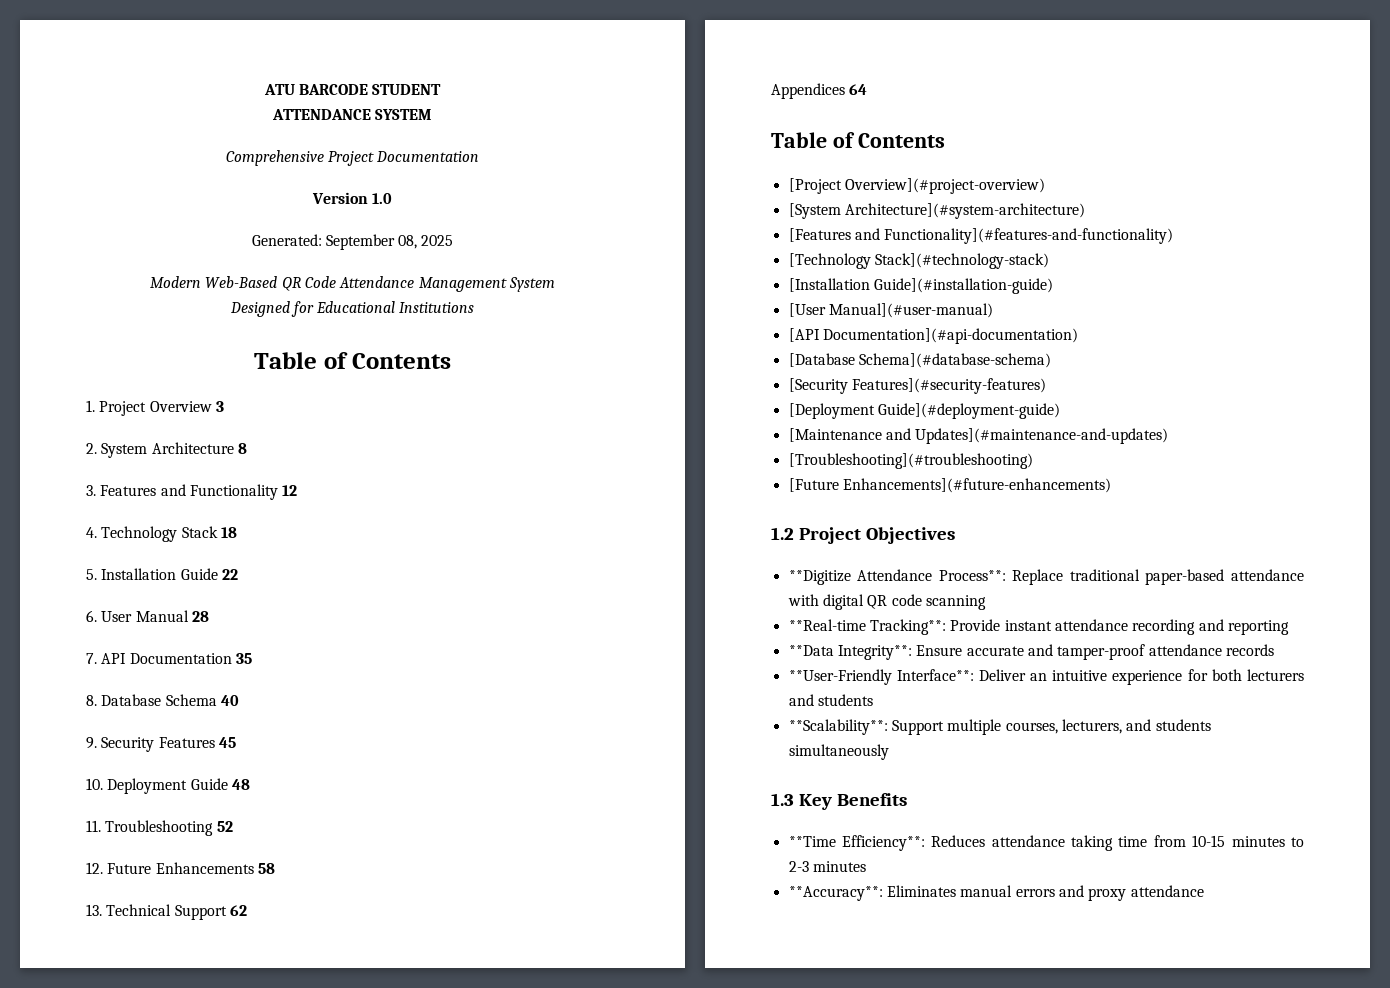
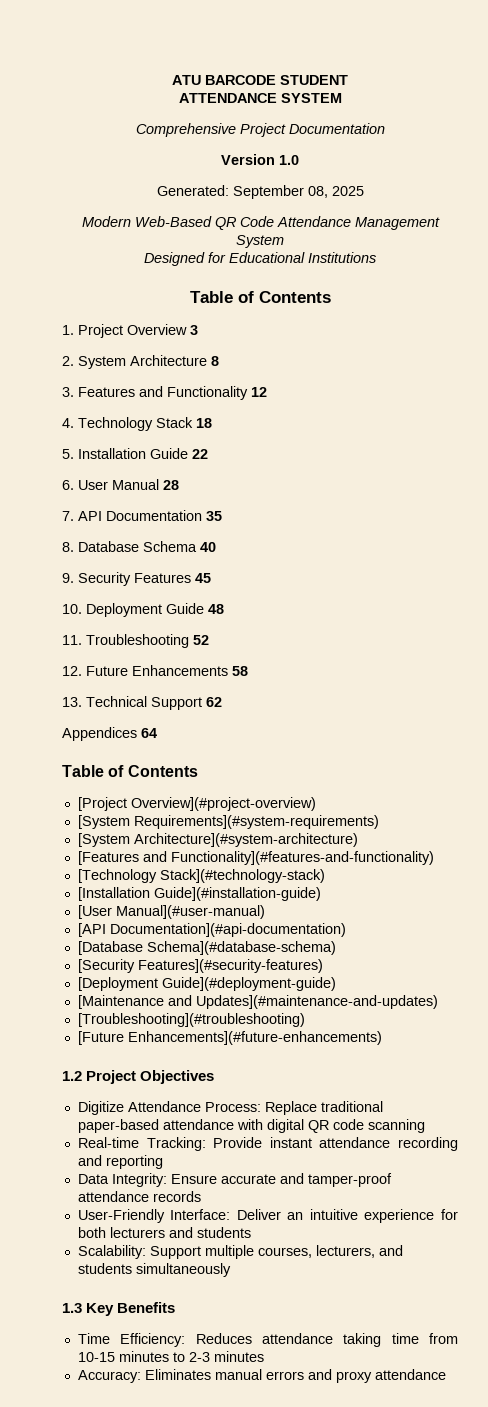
+ [System Requirements](#system-requirements)
- **Digitize Attendance Process**: Replace traditional paper-based attendance with digital QR code scanning
+ Digitize Attendance Process: Replace traditional paper-based attendance with digital QR code scanning
- **Real-time Tracking**: Provide instant attendance recording and reporting
+ Real-time Tracking: Provide instant attendance recording and reporting
- **Data Integrity**: Ensure accurate and tamper-proof attendance records
+ Data Integrity: Ensure accurate and tamper-proof attendance records
- **User-Friendly Interface**: Deliver an intuitive experience for both lecturers and students
+ User-Friendly Interface: Deliver an intuitive experience for both lecturers and students
- **Scalability**: Support multiple courses, lecturers, and students simultaneously
+ Scalability: Support multiple courses, lecturers, and students simultaneously
- **Time Efficiency**: Reduces attendance taking time from 10-15 minutes to 2-3 minutes
+ Time Efficiency: Reduces attendance taking time from 10-15 minutes to 2-3 minutes
- **Accuracy**: Eliminates manual errors and proxy attendance
+ Accuracy: Eliminates manual errors and proxy attendance

